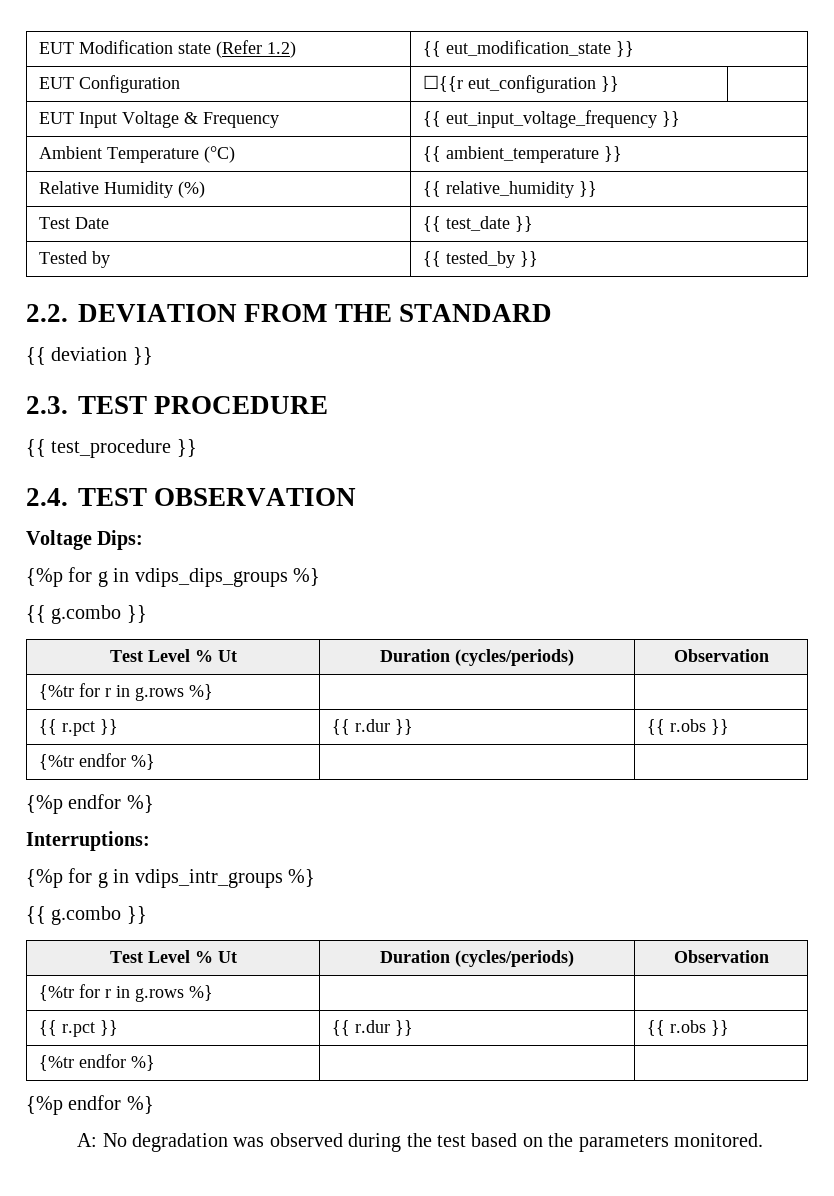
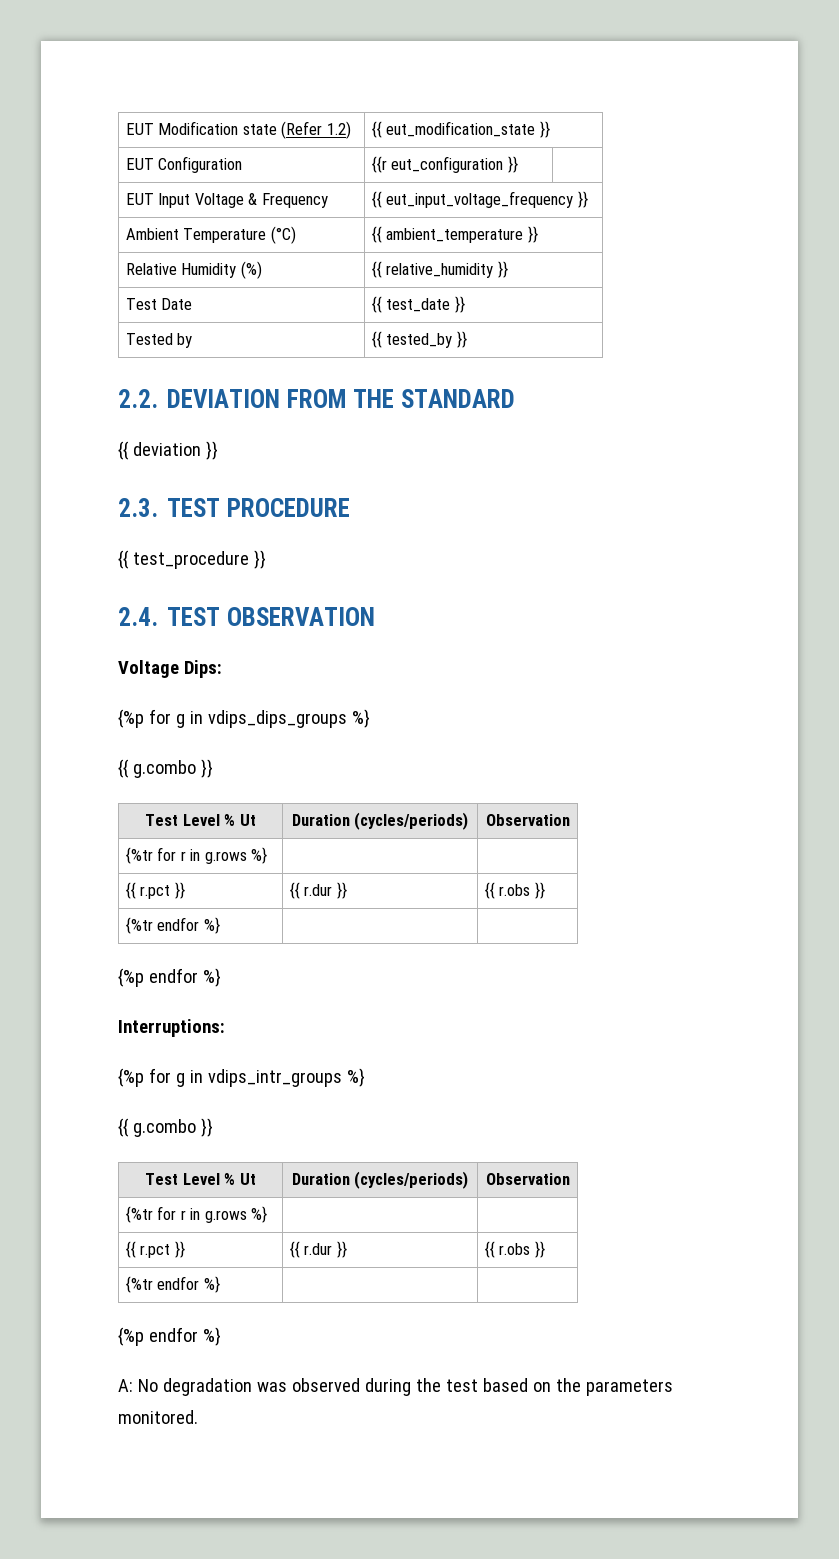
- EUT Configuration | ☐{{r eut_configuration }} |
+ EUT Configuration | {{r eut_configuration }} |

